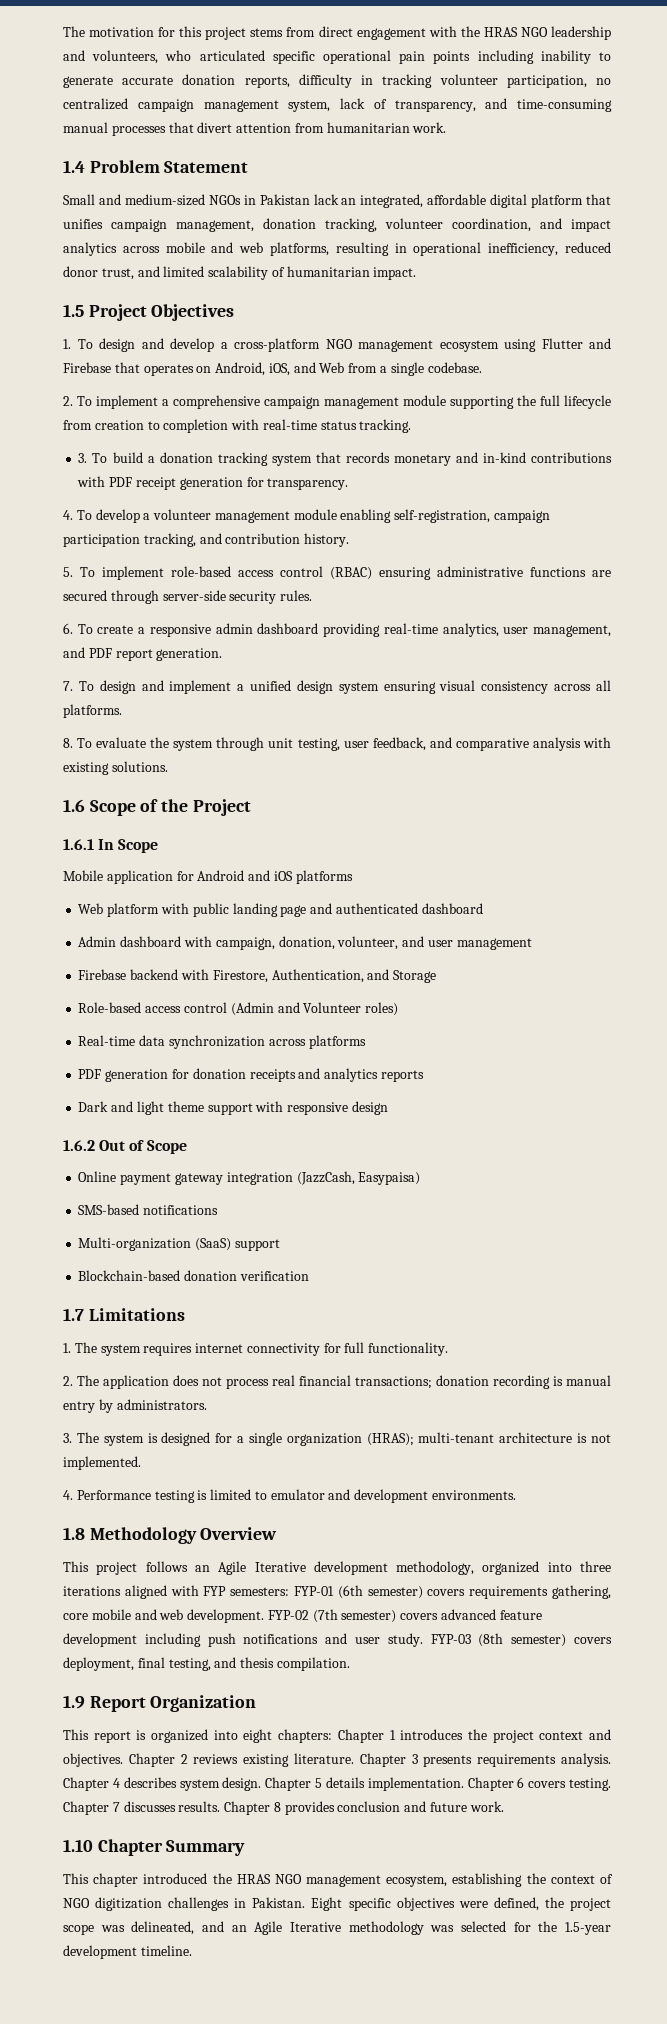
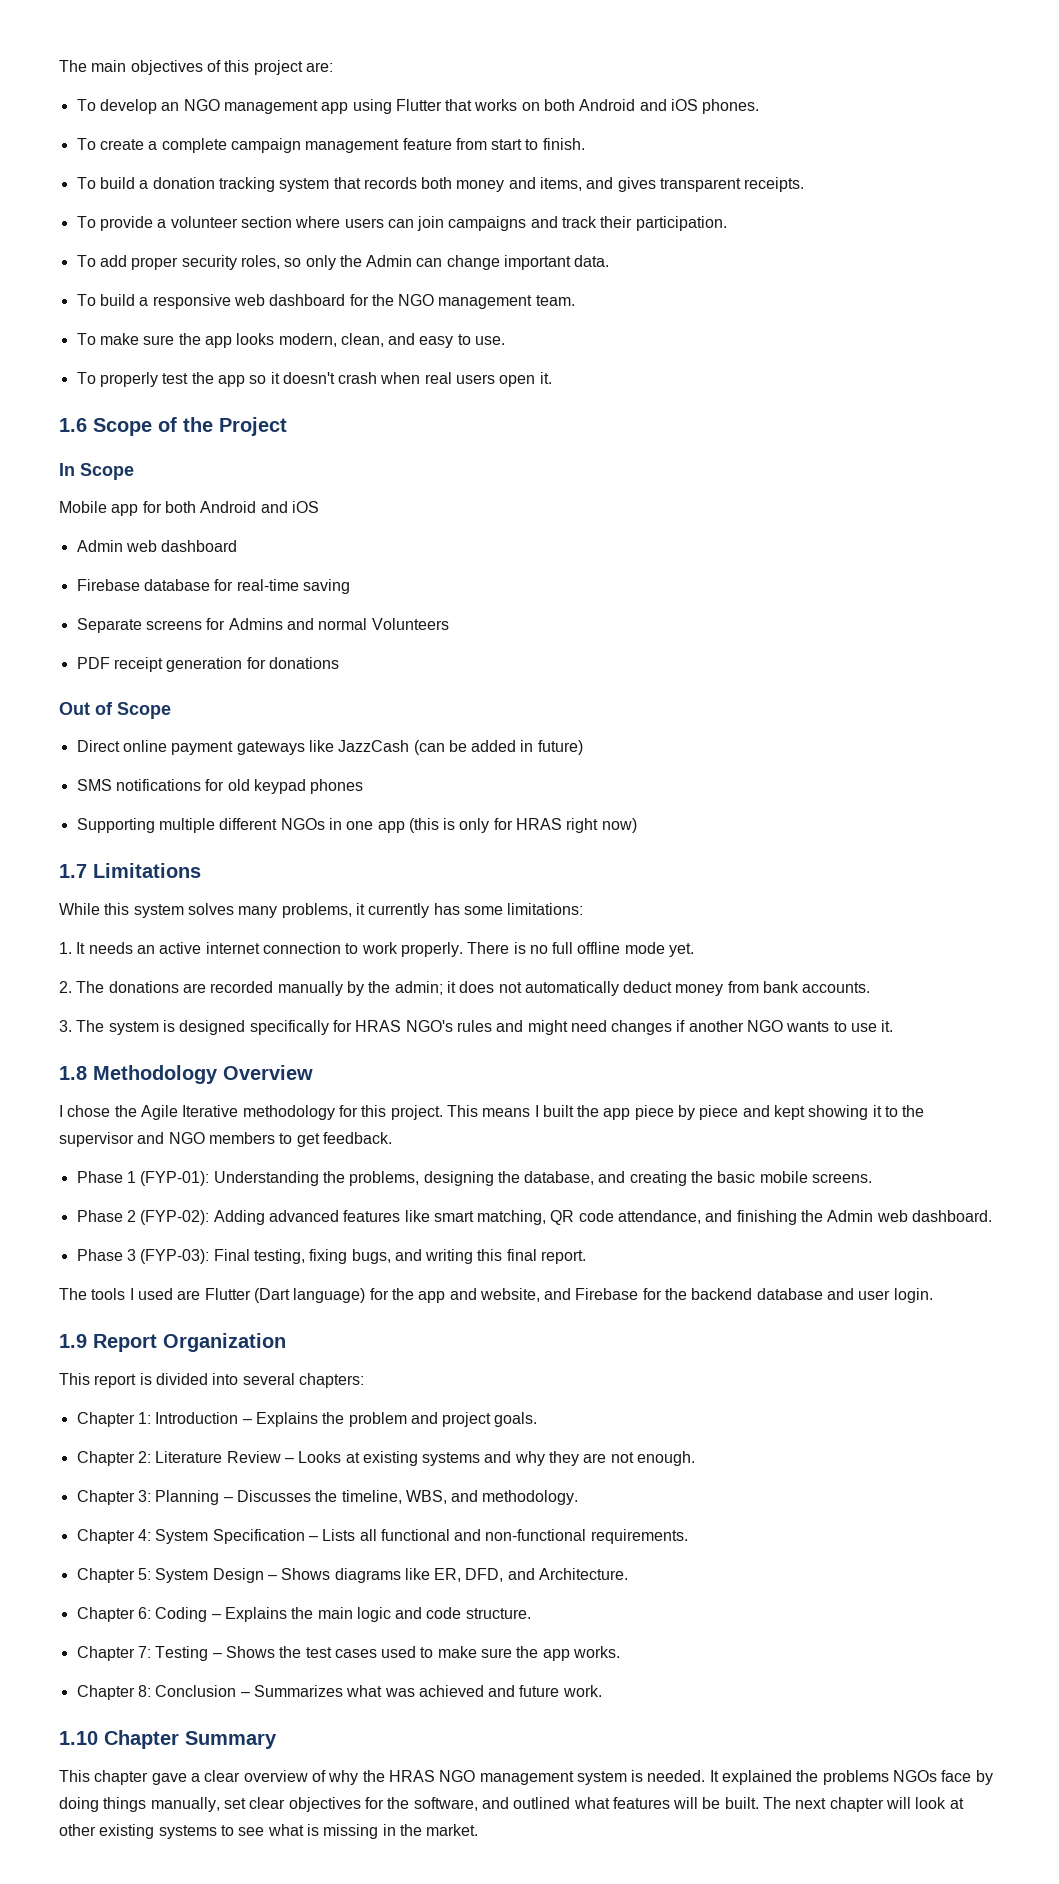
- The motivation for this project stems from direct engagement with the HRAS NGO leadership and volunteers, who articulated specific operational pain points including inability to generate accurate donation reports, difficulty in tracking volunteer participation, no centralized campaign management system, lack of transparency, and time-consuming manual processes that divert attention from humanitarian work.
- 1.4 Problem Statement
- Small and medium-sized NGOs in Pakistan lack an integrated, affordable digital platform that unifies campaign management, donation tracking, volunteer coordination, and impact analytics across mobile and web platforms, resulting in operational inefficiency, reduced donor trust, and limited scalability of humanitarian impact.
- 1.5 Project Objectives
- 1. To design and develop a cross-platform NGO management ecosystem using Flutter and Firebase that operates on Android, iOS, and Web from a single codebase.
- 2. To implement a comprehensive campaign management module supporting the full lifecycle from creation to completion with real-time status tracking.
- 3. To build a donation tracking system that records monetary and in-kind contributions with PDF receipt generation for transparency.
- 4. To develop a volunteer management module enabling self-registration, campaign participation tracking, and contribution history.
- 5. To implement role-based access control (RBAC) ensuring administrative functions are secured through server-side security rules.
- 6. To create a responsive admin dashboard providing real-time analytics, user management, and PDF report generation.
- 7. To design and implement a unified design system ensuring visual consistency across all platforms.
- 8. To evaluate the system through unit testing, user feedback, and comparative analysis with existing solutions.
+ The main objectives of this project are:
+ To develop an NGO management app using Flutter that works on both Android and iOS phones.
+ To create a complete campaign management feature from start to finish.
+ To build a donation tracking system that records both money and items, and gives transparent receipts.
+ To provide a volunteer section where users can join campaigns and track their participation.
+ To add proper security roles, so only the Admin can change important data.
+ To build a responsive web dashboard for the NGO management team.
+ To make sure the app looks modern, clean, and easy to use.
+ To properly test the app so it doesn't crash when real users open it.
- 1.6.1 In Scope
+ In Scope
- Mobile application for Android and iOS platforms
- Web platform with public landing page and authenticated dashboard
- Admin dashboard with campaign, donation, volunteer, and user management
- Firebase backend with Firestore, Authentication, and Storage
- Role-based access control (Admin and Volunteer roles)
- Real-time data synchronization across platforms
- PDF generation for donation receipts and analytics reports
- Dark and light theme support with responsive design
- 1.6.2 Out of Scope
- Online payment gateway integration (JazzCash, Easypaisa)
- SMS-based notifications
- Multi-organization (SaaS) support
- Blockchain-based donation verification
+ Mobile app for both Android and iOS
+ Admin web dashboard
+ Firebase database for real-time saving
+ Separate screens for Admins and normal Volunteers
+ PDF receipt generation for donations
+ Out of Scope
+ Direct online payment gateways like JazzCash (can be added in future)
+ SMS notifications for old keypad phones
+ Supporting multiple different NGOs in one app (this is only for HRAS right now)
  1.7 Limitations
- 1. The system requires internet connectivity for full functionality.
- 2. The application does not process real financial transactions; donation recording is manual entry by administrators.
+ While this system solves many problems, it currently has some limitations:
+ 1. It needs an active internet connection to work properly. There is no full offline mode yet.
+ 2. The donations are recorded manually by the admin; it does not automatically deduct money from bank accounts.
- 3. The system is designed for a single organization (HRAS); multi-tenant architecture is not implemented.
- 4. Performance testing is limited to emulator and development environments.
+ 3. The system is designed specifically for HRAS NGO's rules and might need changes if another NGO wants to use it.
  1.8 Methodology Overview
- This project follows an Agile Iterative development methodology, organized into three iterations aligned with FYP semesters: FYP-01 (6th semester) covers requirements gathering, core mobile and web development. FYP-02 (7th semester) covers advanced feature development including push notifications and user study. FYP-03 (8th semester) covers deployment, final testing, and thesis compilation.
+ I chose the Agile Iterative methodology for this project. This means I built the app piece by piece and kept showing it to the supervisor and NGO members to get feedback.
+ Phase 1 (FYP-01): Understanding the problems, designing the database, and creating the basic mobile screens.
+ Phase 2 (FYP-02): Adding advanced features like smart matching, QR code attendance, and finishing the Admin web dashboard.
+ Phase 3 (FYP-03): Final testing, fixing bugs, and writing this final report.
+ The tools I used are Flutter (Dart language) for the app and website, and Firebase for the backend database and user login.
- This report is organized into eight chapters: Chapter 1 introduces the project context and objectives. Chapter 2 reviews existing literature. Chapter 3 presents requirements analysis. Chapter 4 describes system design. Chapter 5 details implementation. Chapter 6 covers testing. Chapter 7 discusses results. Chapter 8 provides conclusion and future work.
+ This report is divided into several chapters:
+ Chapter 1: Introduction – Explains the problem and project goals.
+ Chapter 2: Literature Review – Looks at existing systems and why they are not enough.
+ Chapter 3: Planning – Discusses the timeline, WBS, and methodology.
+ Chapter 4: System Specification – Lists all functional and non-functional requirements.
+ Chapter 5: System Design – Shows diagrams like ER, DFD, and Architecture.
+ Chapter 6: Coding – Explains the main logic and code structure.
+ Chapter 7: Testing – Shows the test cases used to make sure the app works.
+ Chapter 8: Conclusion – Summarizes what was achieved and future work.
- This chapter introduced the HRAS NGO management ecosystem, establishing the context of NGO digitization challenges in Pakistan. Eight specific objectives were defined, the project scope was delineated, and an Agile Iterative methodology was selected for the 1.5-year development timeline.
+ This chapter gave a clear overview of why the HRAS NGO management system is needed. It explained the problems NGOs face by doing things manually, set clear objectives for the software, and outlined what features will be built. The next chapter will look at other existing systems to see what is missing in the market.

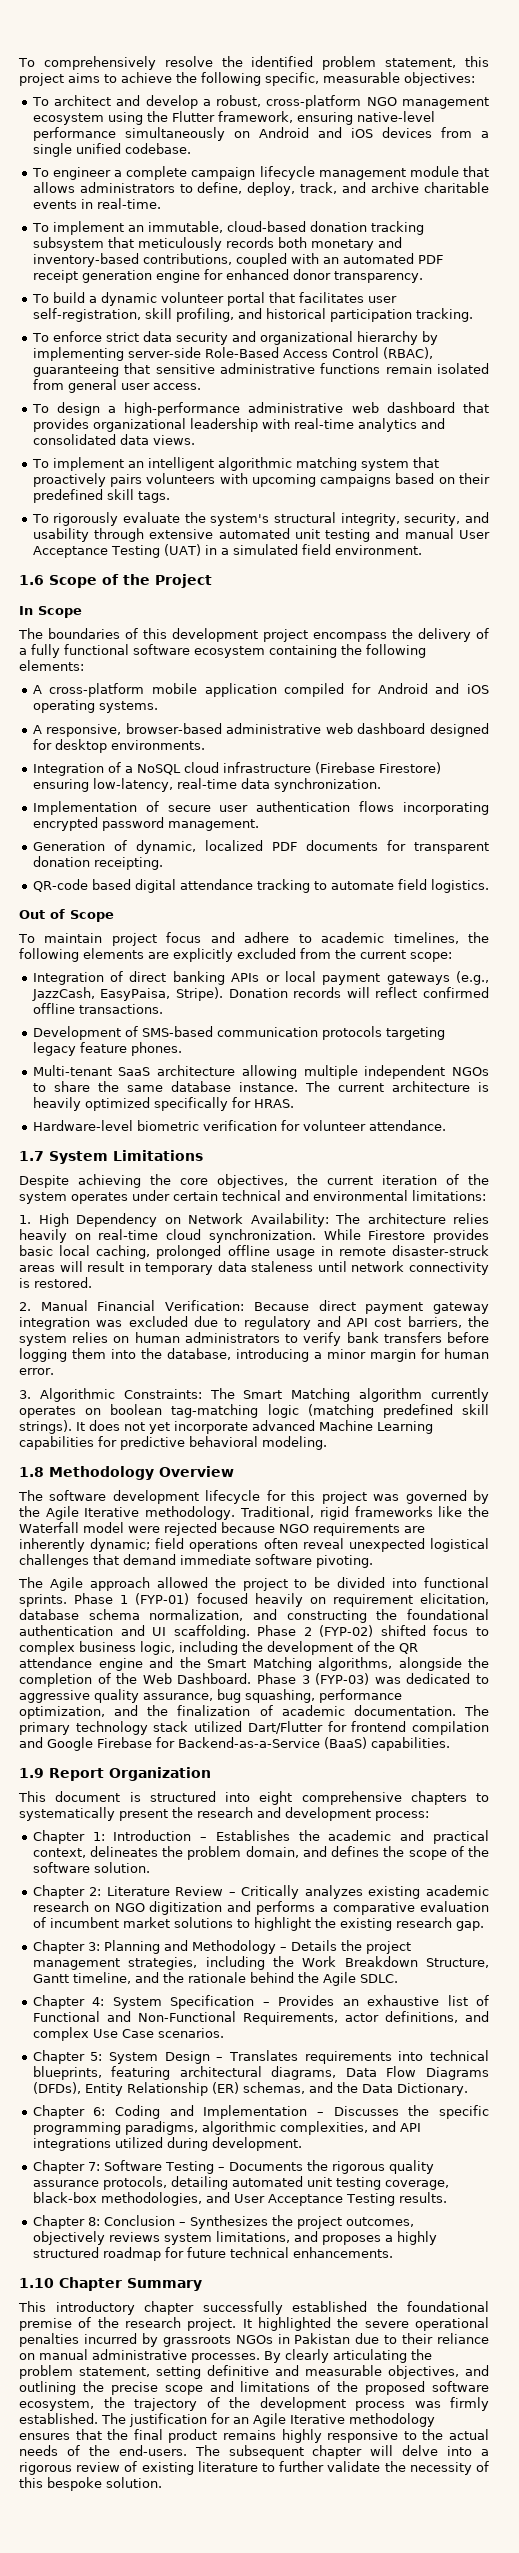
- The main objectives of this project are:
- To develop an NGO management app using Flutter that works on both Android and iOS phones.
- To create a complete campaign management feature from start to finish.
- To build a donation tracking system that records both money and items, and gives transparent receipts.
- To provide a volunteer section where users can join campaigns and track their participation.
- To add proper security roles, so only the Admin can change important data.
- To build a responsive web dashboard for the NGO management team.
- To make sure the app looks modern, clean, and easy to use.
- To properly test the app so it doesn't crash when real users open it.
+ To comprehensively resolve the identified problem statement, this project aims to achieve the following specific, measurable objectives:
+ To architect and develop a robust, cross-platform NGO management ecosystem using the Flutter framework, ensuring native-level performance simultaneously on Android and iOS devices from a single unified codebase.
+ To engineer a complete campaign lifecycle management module that allows administrators to define, deploy, track, and archive charitable events in real-time.
+ To implement an immutable, cloud-based donation tracking subsystem that meticulously records both monetary and inventory-based contributions, coupled with an automated PDF receipt generation engine for enhanced donor transparency.
+ To build a dynamic volunteer portal that facilitates user self-registration, skill profiling, and historical participation tracking.
+ To enforce strict data security and organizational hierarchy by implementing server-side Role-Based Access Control (RBAC), guaranteeing that sensitive administrative functions remain isolated from general user access.
+ To design a high-performance administrative web dashboard that provides organizational leadership with real-time analytics and consolidated data views.
+ To implement an intelligent algorithmic matching system that proactively pairs volunteers with upcoming campaigns based on their predefined skill tags.
+ To rigorously evaluate the system's structural integrity, security, and usability through extensive automated unit testing and manual User Acceptance Testing (UAT) in a simulated field environment.
- Mobile app for both Android and iOS
- Admin web dashboard
- Firebase database for real-time saving
- Separate screens for Admins and normal Volunteers
- PDF receipt generation for donations
+ The boundaries of this development project encompass the delivery of a fully functional software ecosystem containing the following elements:
+ A cross-platform mobile application compiled for Android and iOS operating systems.
+ A responsive, browser-based administrative web dashboard designed for desktop environments.
+ Integration of a NoSQL cloud infrastructure (Firebase Firestore) ensuring low-latency, real-time data synchronization.
+ Implementation of secure user authentication flows incorporating encrypted password management.
+ Generation of dynamic, localized PDF documents for transparent donation receipting.
+ QR-code based digital attendance tracking to automate field logistics.
  Out of Scope
- Direct online payment gateways like JazzCash (can be added in future)
- SMS notifications for old keypad phones
- Supporting multiple different NGOs in one app (this is only for HRAS right now)
+ To maintain project focus and adhere to academic timelines, the following elements are explicitly excluded from the current scope:
+ Integration of direct banking APIs or local payment gateways (e.g., JazzCash, EasyPaisa, Stripe). Donation records will reflect confirmed offline transactions.
+ Development of SMS-based communication protocols targeting legacy feature phones.
+ Multi-tenant SaaS architecture allowing multiple independent NGOs to share the same database instance. The current architecture is heavily optimized specifically for HRAS.
+ Hardware-level biometric verification for volunteer attendance.
- 1.7 Limitations
+ 1.7 System Limitations
- While this system solves many problems, it currently has some limitations:
- 1. It needs an active internet connection to work properly. There is no full offline mode yet.
- 2. The donations are recorded manually by the admin; it does not automatically deduct money from bank accounts.
- 3. The system is designed specifically for HRAS NGO's rules and might need changes if another NGO wants to use it.
+ Despite achieving the core objectives, the current iteration of the system operates under certain technical and environmental limitations:
+ 1. High Dependency on Network Availability: The architecture relies heavily on real-time cloud synchronization. While Firestore provides basic local caching, prolonged offline usage in remote disaster-struck areas will result in temporary data staleness until network connectivity is restored.
+ 2. Manual Financial Verification: Because direct payment gateway integration was excluded due to regulatory and API cost barriers, the system relies on human administrators to verify bank transfers before logging them into the database, introducing a minor margin for human error.
+ 3. Algorithmic Constraints: The Smart Matching algorithm currently operates on boolean tag-matching logic (matching predefined skill strings). It does not yet incorporate advanced Machine Learning capabilities for predictive behavioral modeling.
  1.8 Methodology Overview
- I chose the Agile Iterative methodology for this project. This means I built the app piece by piece and kept showing it to the supervisor and NGO members to get feedback.
- Phase 1 (FYP-01): Understanding the problems, designing the database, and creating the basic mobile screens.
- Phase 2 (FYP-02): Adding advanced features like smart matching, QR code attendance, and finishing the Admin web dashboard.
- Phase 3 (FYP-03): Final testing, fixing bugs, and writing this final report.
- The tools I used are Flutter (Dart language) for the app and website, and Firebase for the backend database and user login.
+ The software development lifecycle for this project was governed by the Agile Iterative methodology. Traditional, rigid frameworks like the Waterfall model were rejected because NGO requirements are inherently dynamic; field operations often reveal unexpected logistical challenges that demand immediate software pivoting.
+ The Agile approach allowed the project to be divided into functional sprints. Phase 1 (FYP-01) focused heavily on requirement elicitation, database schema normalization, and constructing the foundational authentication and UI scaffolding. Phase 2 (FYP-02) shifted focus to complex business logic, including the development of the QR attendance engine and the Smart Matching algorithms, alongside the completion of the Web Dashboard. Phase 3 (FYP-03) was dedicated to aggressive quality assurance, bug squashing, performance optimization, and the finalization of academic documentation. The primary technology stack utilized Dart/Flutter for frontend compilation and Google Firebase for Backend-as-a-Service (BaaS) capabilities.
  1.9 Report Organization
- This report is divided into several chapters:
- Chapter 1: Introduction – Explains the problem and project goals.
+ This document is structured into eight comprehensive chapters to systematically present the research and development process:
+ Chapter 1: Introduction – Establishes the academic and practical context, delineates the problem domain, and defines the scope of the software solution.
- Chapter 2: Literature Review – Looks at existing systems and why they are not enough.
- Chapter 3: Planning – Discusses the timeline, WBS, and methodology.
+ Chapter 2: Literature Review – Critically analyzes existing academic research on NGO digitization and performs a comparative evaluation of incumbent market solutions to highlight the existing research gap.
+ Chapter 3: Planning and Methodology – Details the project management strategies, including the Work Breakdown Structure, Gantt timeline, and the rationale behind the Agile SDLC.
- Chapter 4: System Specification – Lists all functional and non-functional requirements.
+ Chapter 4: System Specification – Provides an exhaustive list of Functional and Non-Functional Requirements, actor definitions, and complex Use Case scenarios.
- Chapter 5: System Design – Shows diagrams like ER, DFD, and Architecture.
- Chapter 6: Coding – Explains the main logic and code structure.
+ Chapter 5: System Design – Translates requirements into technical blueprints, featuring architectural diagrams, Data Flow Diagrams (DFDs), Entity Relationship (ER) schemas, and the Data Dictionary.
+ Chapter 6: Coding and Implementation – Discusses the specific programming paradigms, algorithmic complexities, and API integrations utilized during development.
- Chapter 7: Testing – Shows the test cases used to make sure the app works.
- Chapter 8: Conclusion – Summarizes what was achieved and future work.
+ Chapter 7: Software Testing – Documents the rigorous quality assurance protocols, detailing automated unit testing coverage, black-box methodologies, and User Acceptance Testing results.
+ Chapter 8: Conclusion – Synthesizes the project outcomes, objectively reviews system limitations, and proposes a highly structured roadmap for future technical enhancements.
  1.10 Chapter Summary
- This chapter gave a clear overview of why the HRAS NGO management system is needed. It explained the problems NGOs face by doing things manually, set clear objectives for the software, and outlined what features will be built. The next chapter will look at other existing systems to see what is missing in the market.
+ This introductory chapter successfully established the foundational premise of the research project. It highlighted the severe operational penalties incurred by grassroots NGOs in Pakistan due to their reliance on manual administrative processes. By clearly articulating the problem statement, setting definitive and measurable objectives, and outlining the precise scope and limitations of the proposed software ecosystem, the trajectory of the development process was firmly established. The justification for an Agile Iterative methodology ensures that the final product remains highly responsive to the actual needs of the end-users. The subsequent chapter will delve into a rigorous review of existing literature to further validate the necessity of this bespoke solution.

